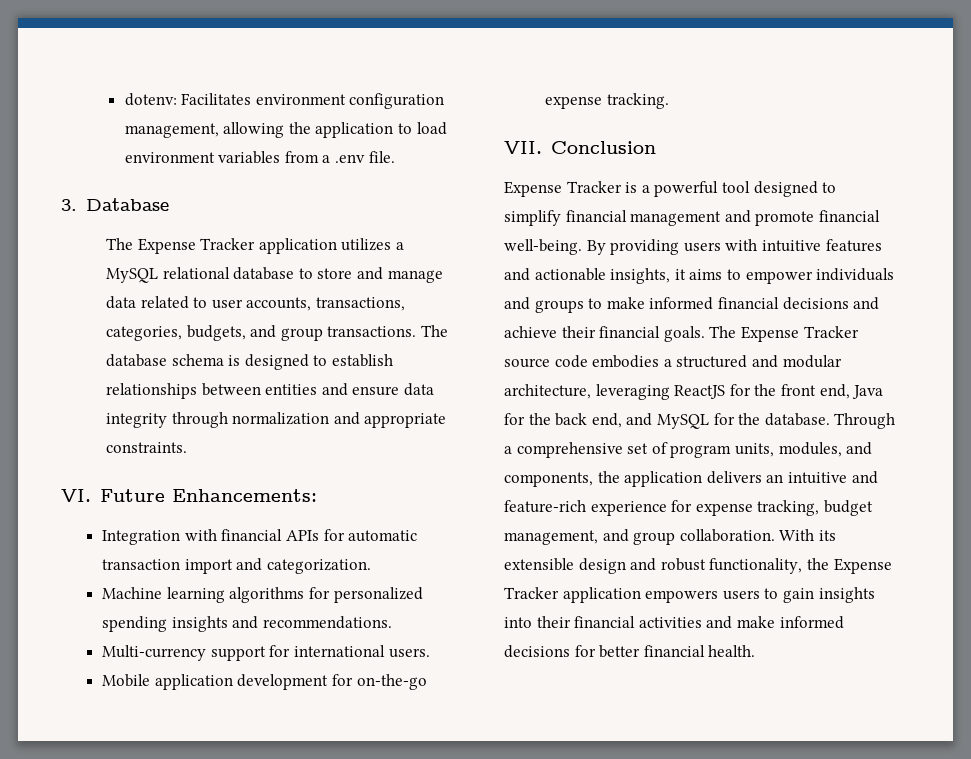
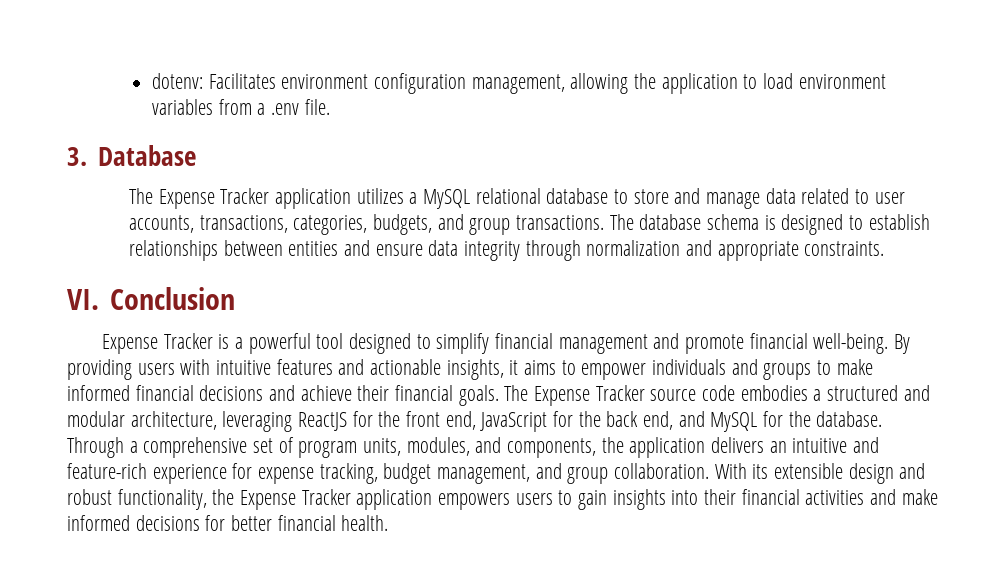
- VI. Future Enhancements:
- Integration with financial APIs for automatic transaction import and categorization.
- Machine learning algorithms for personalized spending insights and recommendations.
- Multi-currency support for international users.
- Mobile application development for on-the-go expense tracking.
- VII. Conclusion
+ VI. Conclusion
- The Expense Tracker source code embodies a structured and modular architecture, leveraging ReactJS for the front end, Java for the back end, and MySQL for the database.
+ The Expense Tracker source code embodies a structured and modular architecture, leveraging ReactJS for the front end, JavaScript for the back end, and MySQL for the database.

